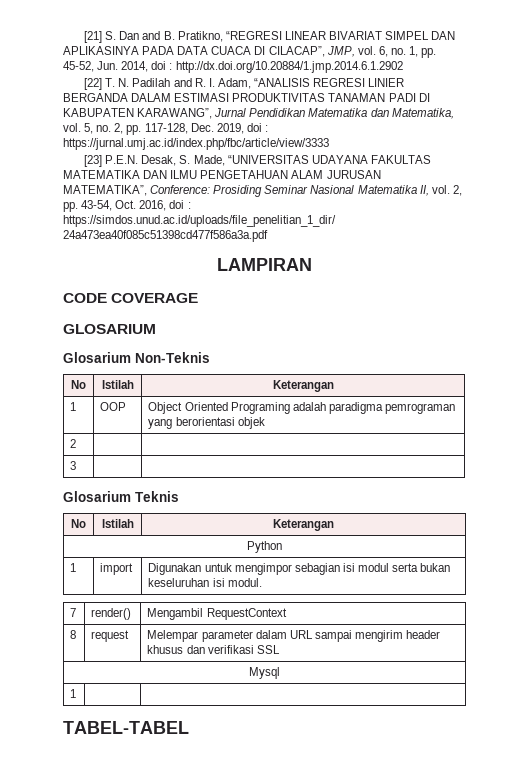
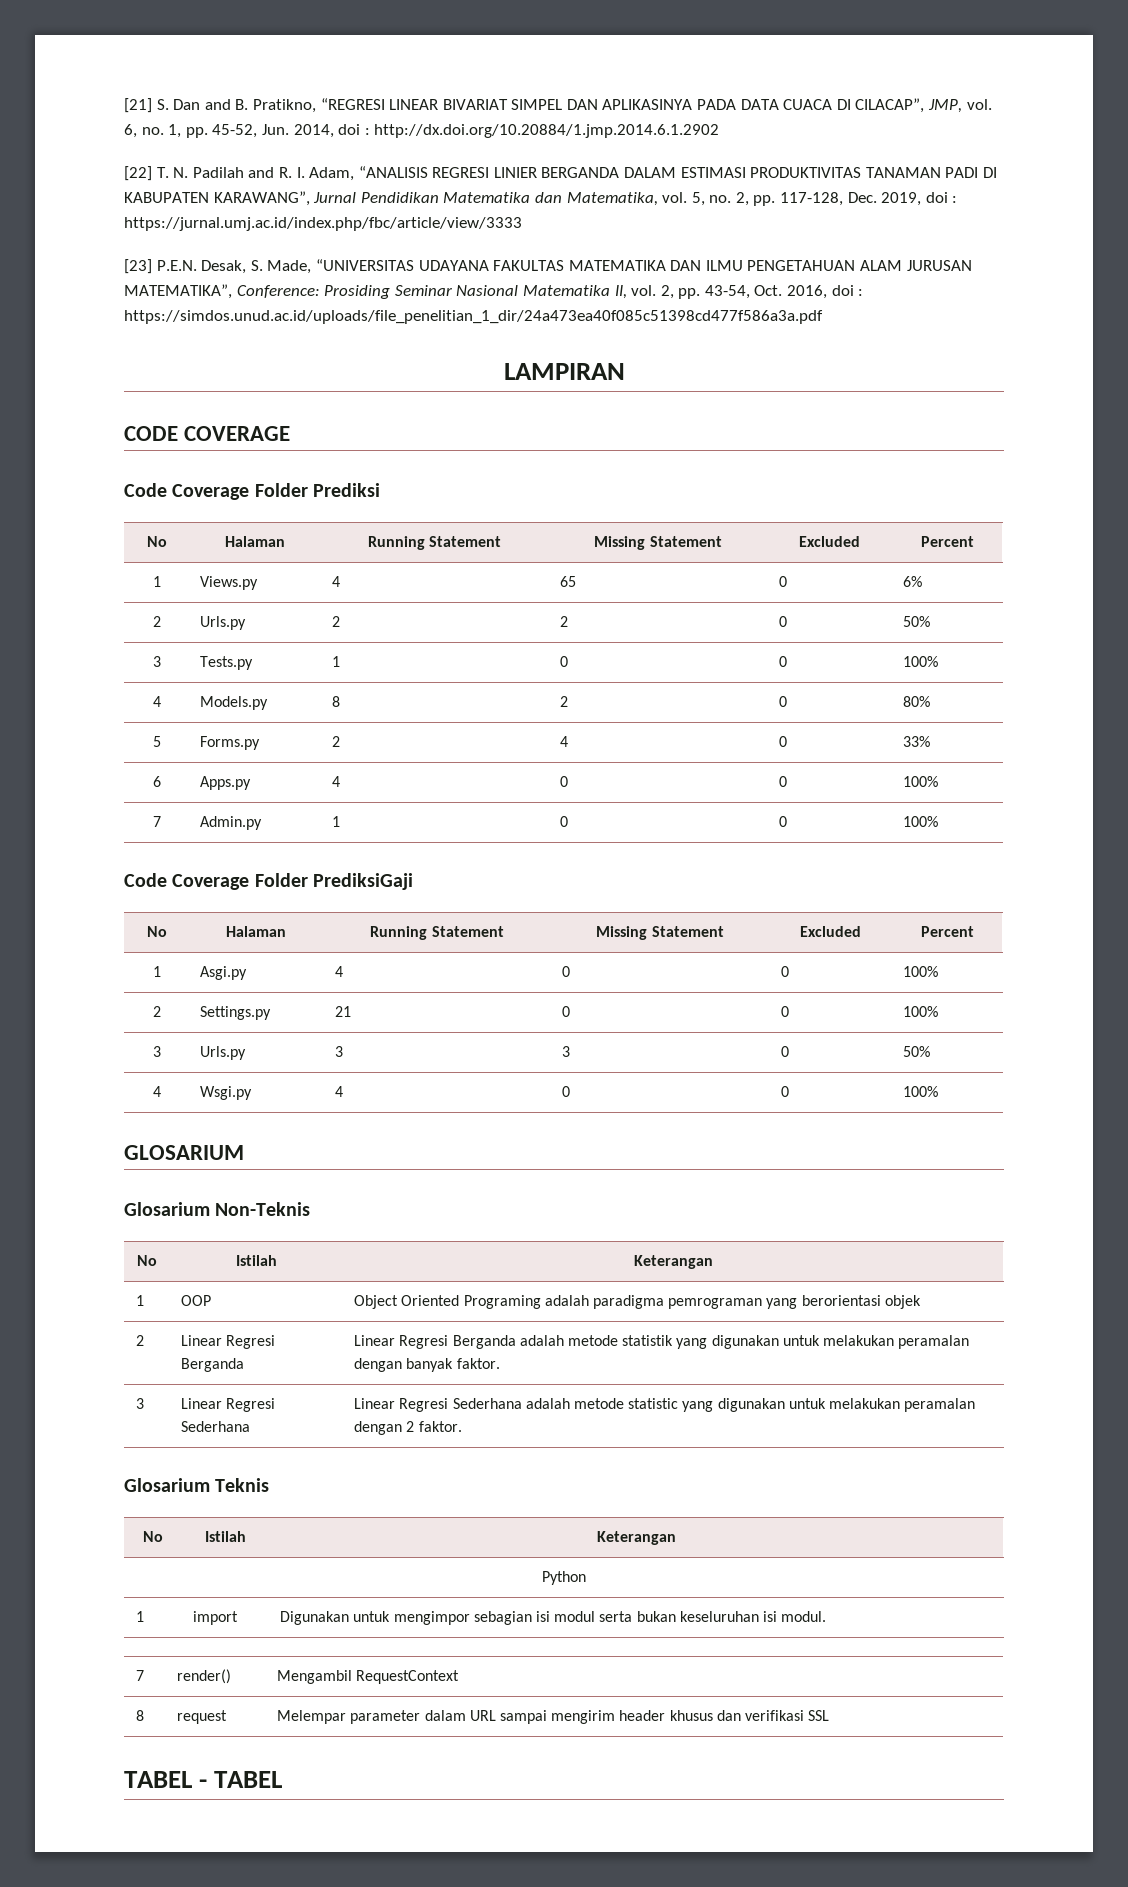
+ Code Coverage Folder Prediksi
+ No | Halaman | Running Statement | Missing Statement | Excluded | Percent
+ 1 | Views.py | 4 | 65 | 0 | 6%
+ 2 | Urls.py | 2 | 2 | 0 | 50%
+ 3 | Tests.py | 1 | 0 | 0 | 100%
+ 4 | Models.py | 8 | 2 | 0 | 80%
+ 5 | Forms.py | 2 | 4 | 0 | 33%
+ 6 | Apps.py | 4 | 0 | 0 | 100%
+ 7 | Admin.py | 1 | 0 | 0 | 100%
+ Code Coverage Folder PrediksiGaji
+ No | Halaman | Running Statement | Missing Statement | Excluded | Percent
+ 1 | Asgi.py | 4 | 0 | 0 | 100%
+ 2 | Settings.py | 21 | 0 | 0 | 100%
+ 3 | Urls.py | 3 | 3 | 0 | 50%
+ 4 | Wsgi.py | 4 | 0 | 0 | 100%
- 2 | |
- 3 | |
+ 2 | Linear Regresi Berganda | Linear Regresi Berganda adalah metode statistik yang digunakan untuk melakukan peramalan dengan banyak faktor.
+ 3 | Linear Regresi Sederhana | Linear Regresi Sederhana adalah metode statistic yang digunakan untuk melakukan peramalan dengan 2 faktor.
- Mysql
- 1 | |
- TABEL-TABEL
+ TABEL - TABEL

